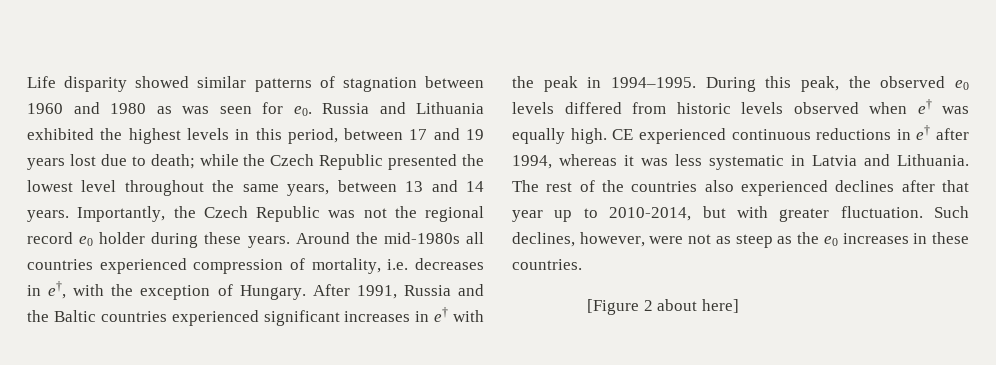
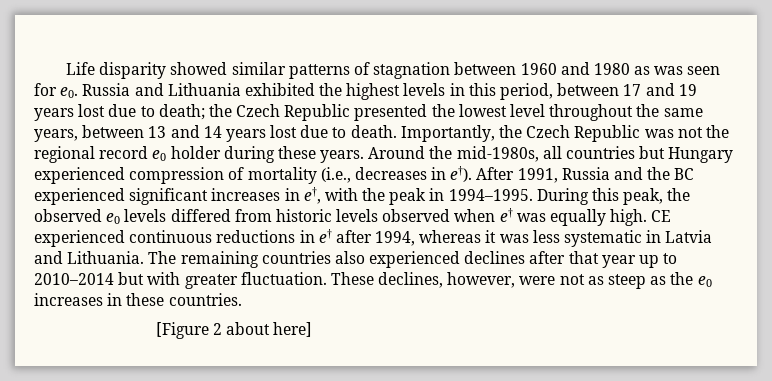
- Russia and Lithuania exhibited the highest levels in this period, between 17 and 19 years lost due to death; while the Czech Republic presented the lowest level throughout the same years, between 13 and 14 years.
+ Russia and Lithuania exhibited the highest levels in this period, between 17 and 19 years lost due to death; the Czech Republic presented the lowest level throughout the same years, between 13 and 14 years lost due to death.
- Around the mid-1980s all countries experienced compression of mortality, i.e. decreases in e†, with the exception of Hungary.
+ Around the mid-1980s, all countries but Hungary experienced compression of mortality (i.e., decreases in e†).
- After 1991, Russia and the Baltic countries experienced significant increases in e† with the peak in 1994–1995.
+ After 1991, Russia and the BC experienced significant increases in e†, with the peak in 1994–1995.
- The rest of the countries also experienced declines after that year up to 2010-2014, but with greater fluctuation.
+ The remaining countries also experienced declines after that year up to 2010–2014 but with greater fluctuation.
- Such declines, however, were not as steep as the e0 increases in these countries.
+ These declines, however, were not as steep as the e0 increases in these countries.

